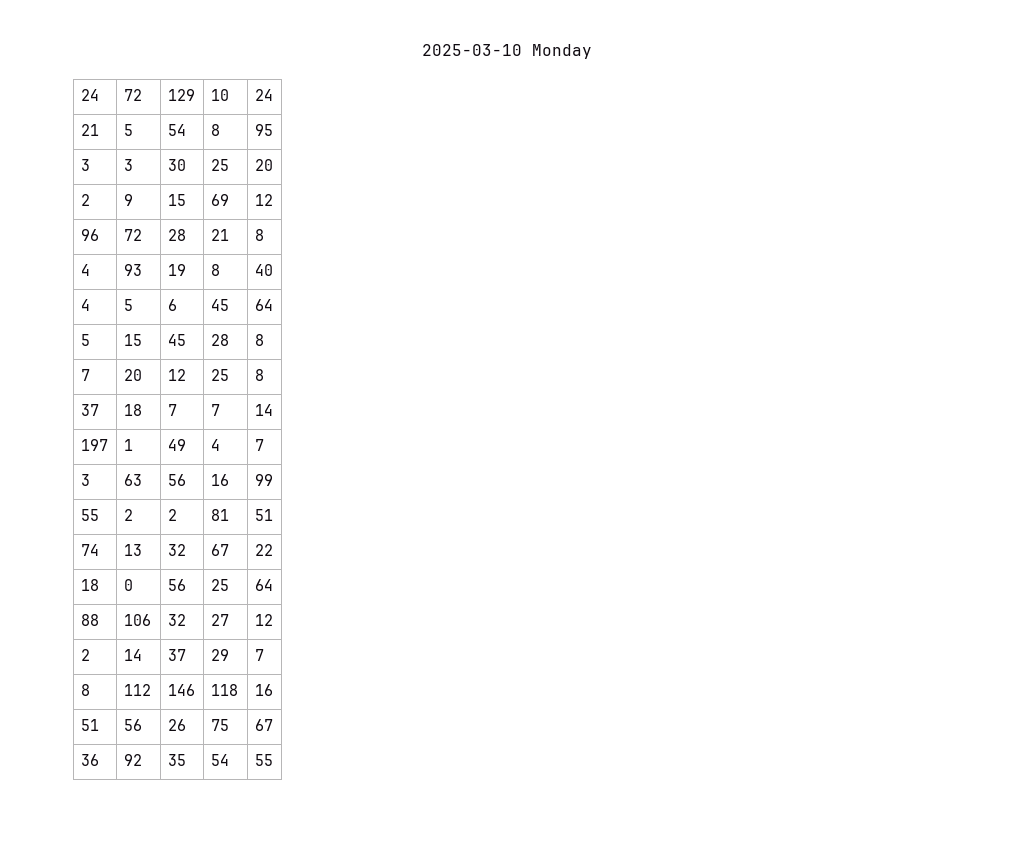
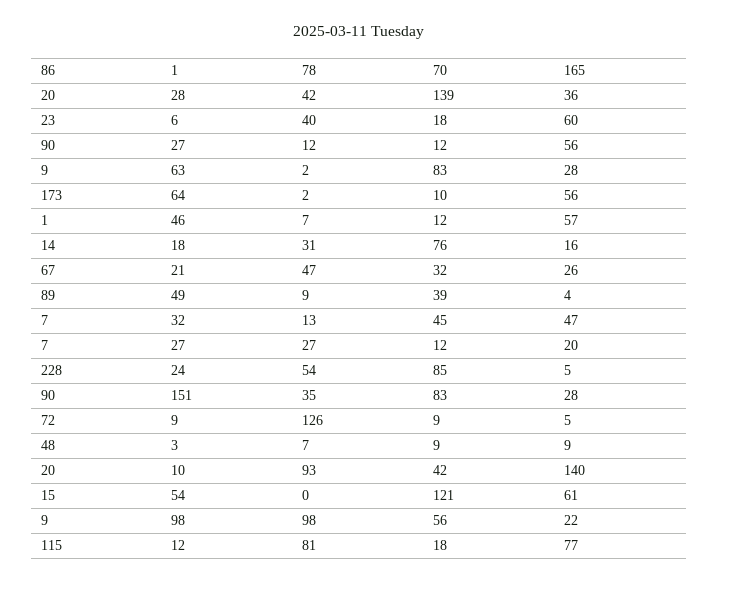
- 2025-03-10 Monday
- 24 | 72 | 129 | 10 | 24
- 21 | 5 | 54 | 8 | 95
- 3 | 3 | 30 | 25 | 20
- 2 | 9 | 15 | 69 | 12
- 96 | 72 | 28 | 21 | 8
- 4 | 93 | 19 | 8 | 40
- 4 | 5 | 6 | 45 | 64
- 5 | 15 | 45 | 28 | 8
- 7 | 20 | 12 | 25 | 8
- 37 | 18 | 7 | 7 | 14
- 197 | 1 | 49 | 4 | 7
- 3 | 63 | 56 | 16 | 99
- 55 | 2 | 2 | 81 | 51
- 74 | 13 | 32 | 67 | 22
- 18 | 0 | 56 | 25 | 64
- 88 | 106 | 32 | 27 | 12
- 2 | 14 | 37 | 29 | 7
- 8 | 112 | 146 | 118 | 16
- 51 | 56 | 26 | 75 | 67
- 36 | 92 | 35 | 54 | 55
+ 2025-03-11 Tuesday
+ 86 | 1 | 78 | 70 | 165
+ 20 | 28 | 42 | 139 | 36
+ 23 | 6 | 40 | 18 | 60
+ 90 | 27 | 12 | 12 | 56
+ 9 | 63 | 2 | 83 | 28
+ 173 | 64 | 2 | 10 | 56
+ 1 | 46 | 7 | 12 | 57
+ 14 | 18 | 31 | 76 | 16
+ 67 | 21 | 47 | 32 | 26
+ 89 | 49 | 9 | 39 | 4
+ 7 | 32 | 13 | 45 | 47
+ 7 | 27 | 27 | 12 | 20
+ 228 | 24 | 54 | 85 | 5
+ 90 | 151 | 35 | 83 | 28
+ 72 | 9 | 126 | 9 | 5
+ 48 | 3 | 7 | 9 | 9
+ 20 | 10 | 93 | 42 | 140
+ 15 | 54 | 0 | 121 | 61
+ 9 | 98 | 98 | 56 | 22
+ 115 | 12 | 81 | 18 | 77

